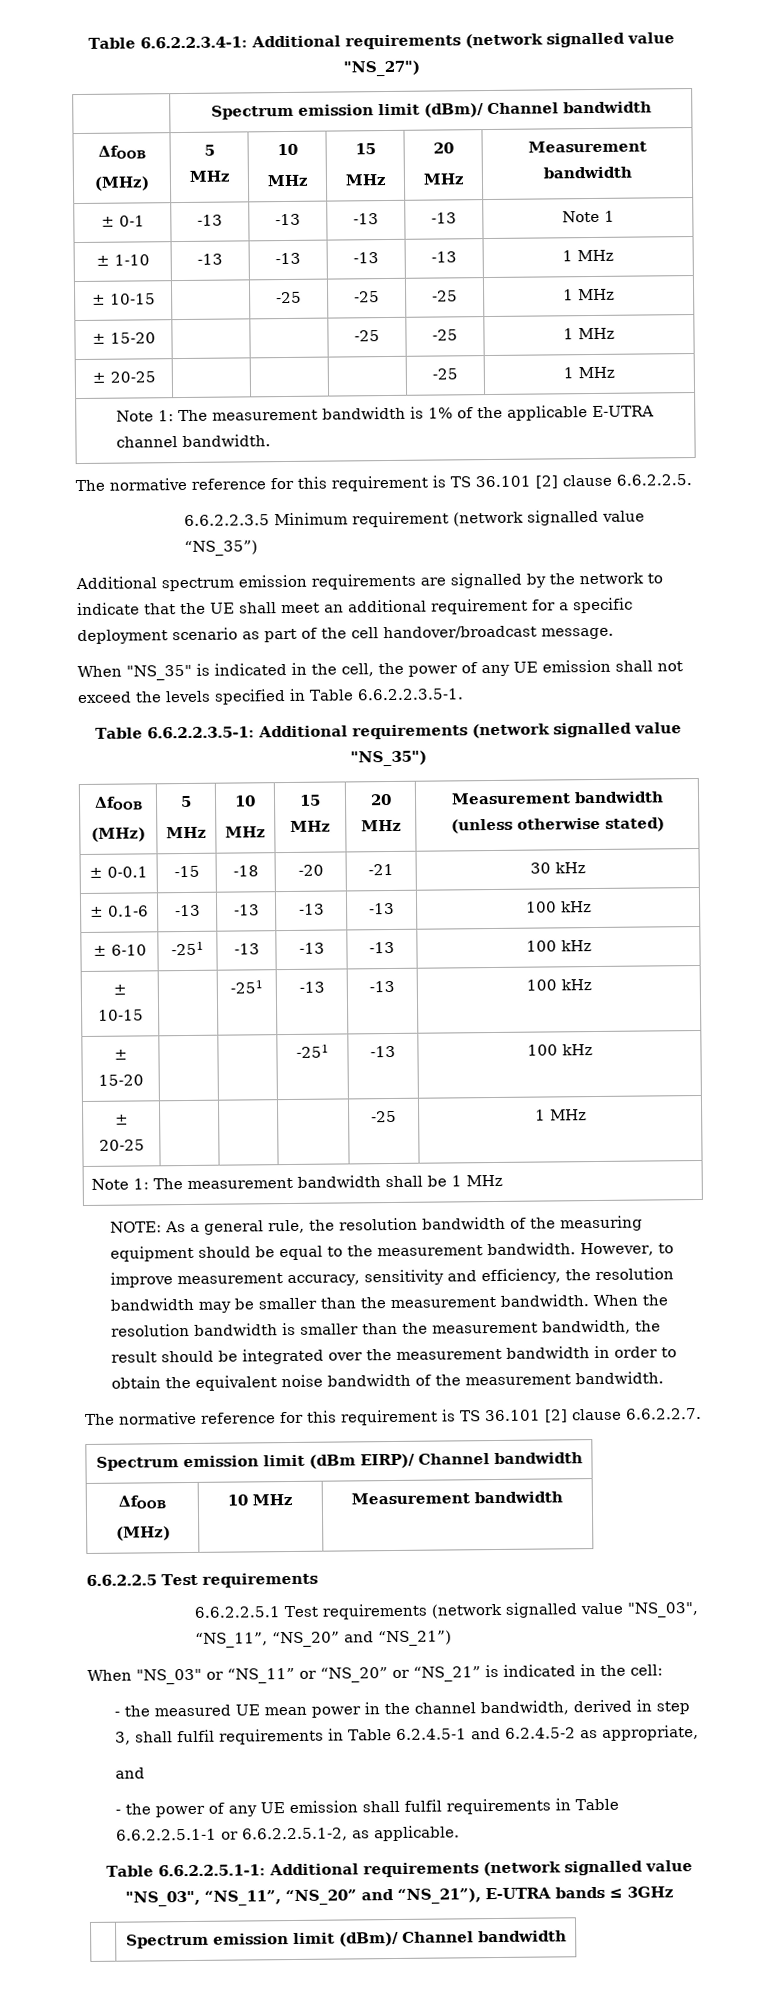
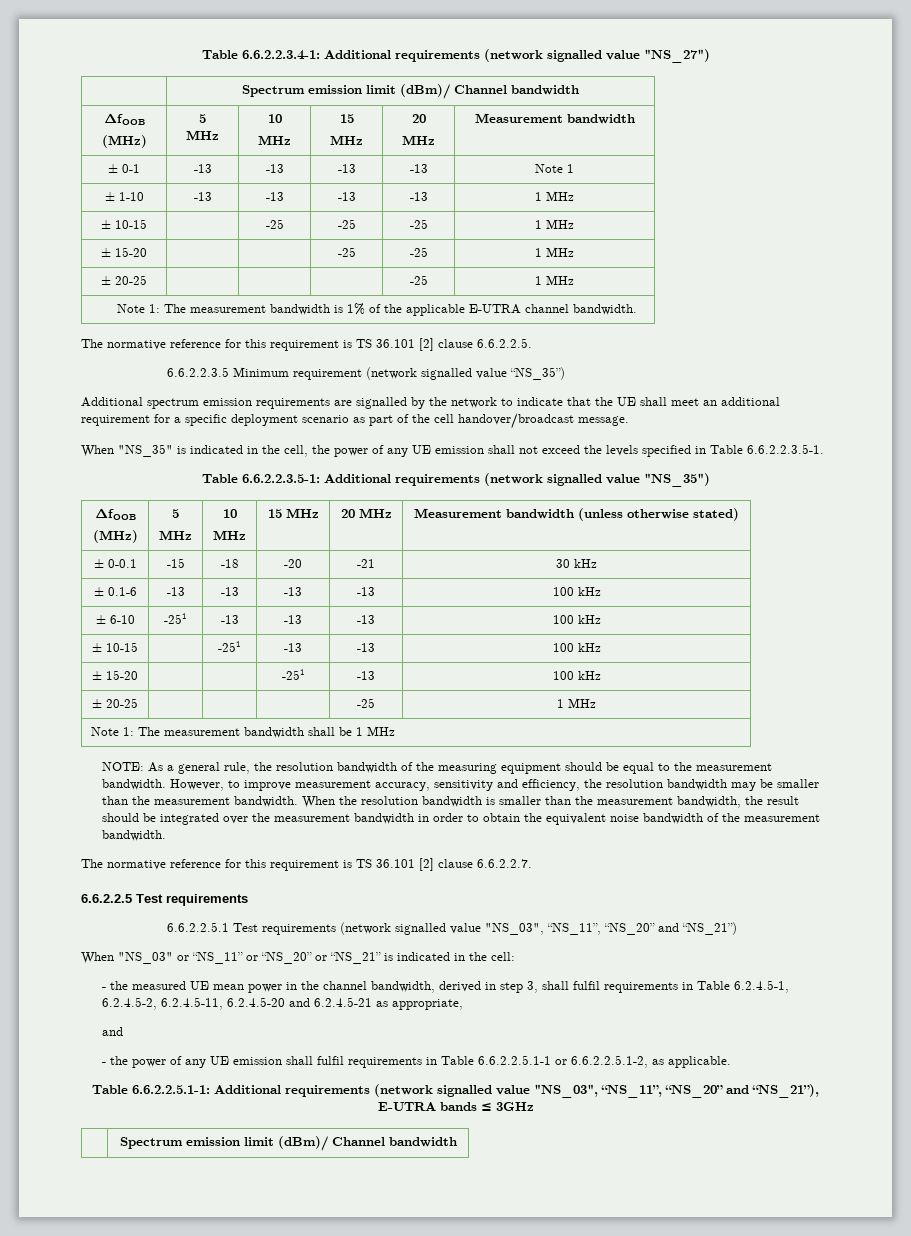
- Spectrum emission limit (dBm EIRP)/ Channel bandwidth
- ΔfOOB
- (MHz) | 10 MHz | Measurement bandwidth
- - the measured UE mean power in the channel bandwidth, derived in step 3, shall fulfil requirements in Table 6.2.4.5-1 and 6.2.4.5-2 as appropriate,
+ - the measured UE mean power in the channel bandwidth, derived in step 3, shall fulfil requirements in Table 6.2.4.5-1, 6.2.4.5-2, 6.2.4.5-11, 6.2.4.5-20 and 6.2.4.5-21 as appropriate,

